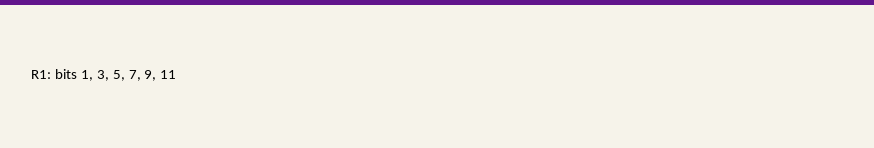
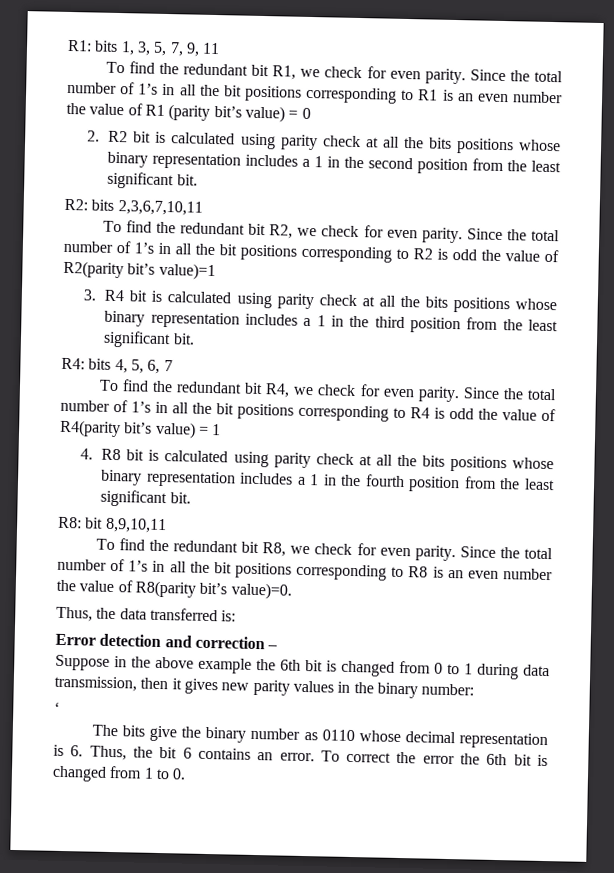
+ To find the redundant bit R1, we check for even parity. Since the total number of 1’s in all the bit positions corresponding to R1 is an even number the value of R1 (parity bit’s value) = 0
+ 2. R2 bit is calculated using parity check at all the bits positions whose binary representation includes a 1 in the second position from the least significant bit.
+ R2: bits 2,3,6,7,10,11
+ To find the redundant bit R2, we check for even parity. Since the total number of 1’s in all the bit positions corresponding to R2 is odd the value of R2(parity bit’s value)=1
+ 3. R4 bit is calculated using parity check at all the bits positions whose binary representation includes a 1 in the third position from the least significant bit.
+ R4: bits 4, 5, 6, 7
+ To find the redundant bit R4, we check for even parity. Since the total number of 1’s in all the bit positions corresponding to R4 is odd the value of R4(parity bit’s value) = 1
+ 4. R8 bit is calculated using parity check at all the bits positions whose binary representation includes a 1 in the fourth position from the least significant bit.
+ R8: bit 8,9,10,11
+ To find the redundant bit R8, we check for even parity. Since the total number of 1’s in all the bit positions corresponding to R8 is an even number the value of R8(parity bit’s value)=0.
+ Thus, the data transferred is:
+ Error detection and correction –
+ Suppose in the above example the 6th bit is changed from 0 to 1 during data transmission, then it gives new parity values in the binary number:
+ ‘
+ The bits give the binary number as 0110 whose decimal representation is 6. Thus, the bit 6 contains an error. To correct the error the 6th bit is changed from 1 to 0.

